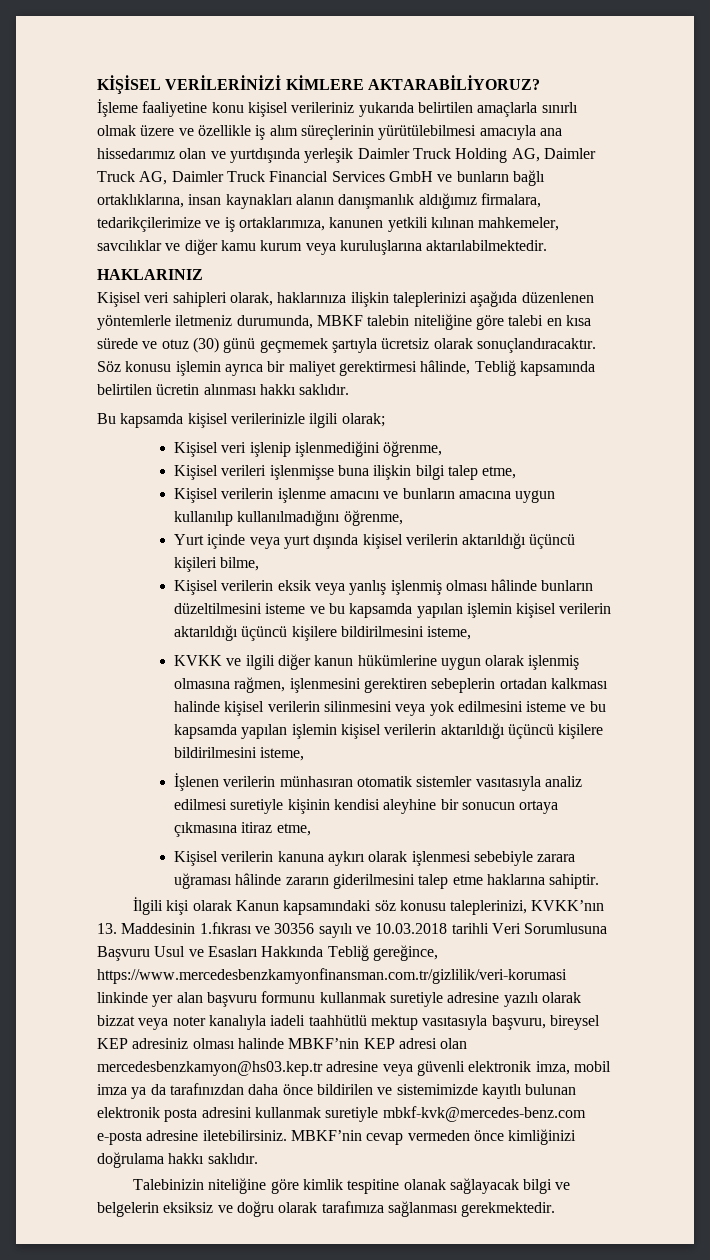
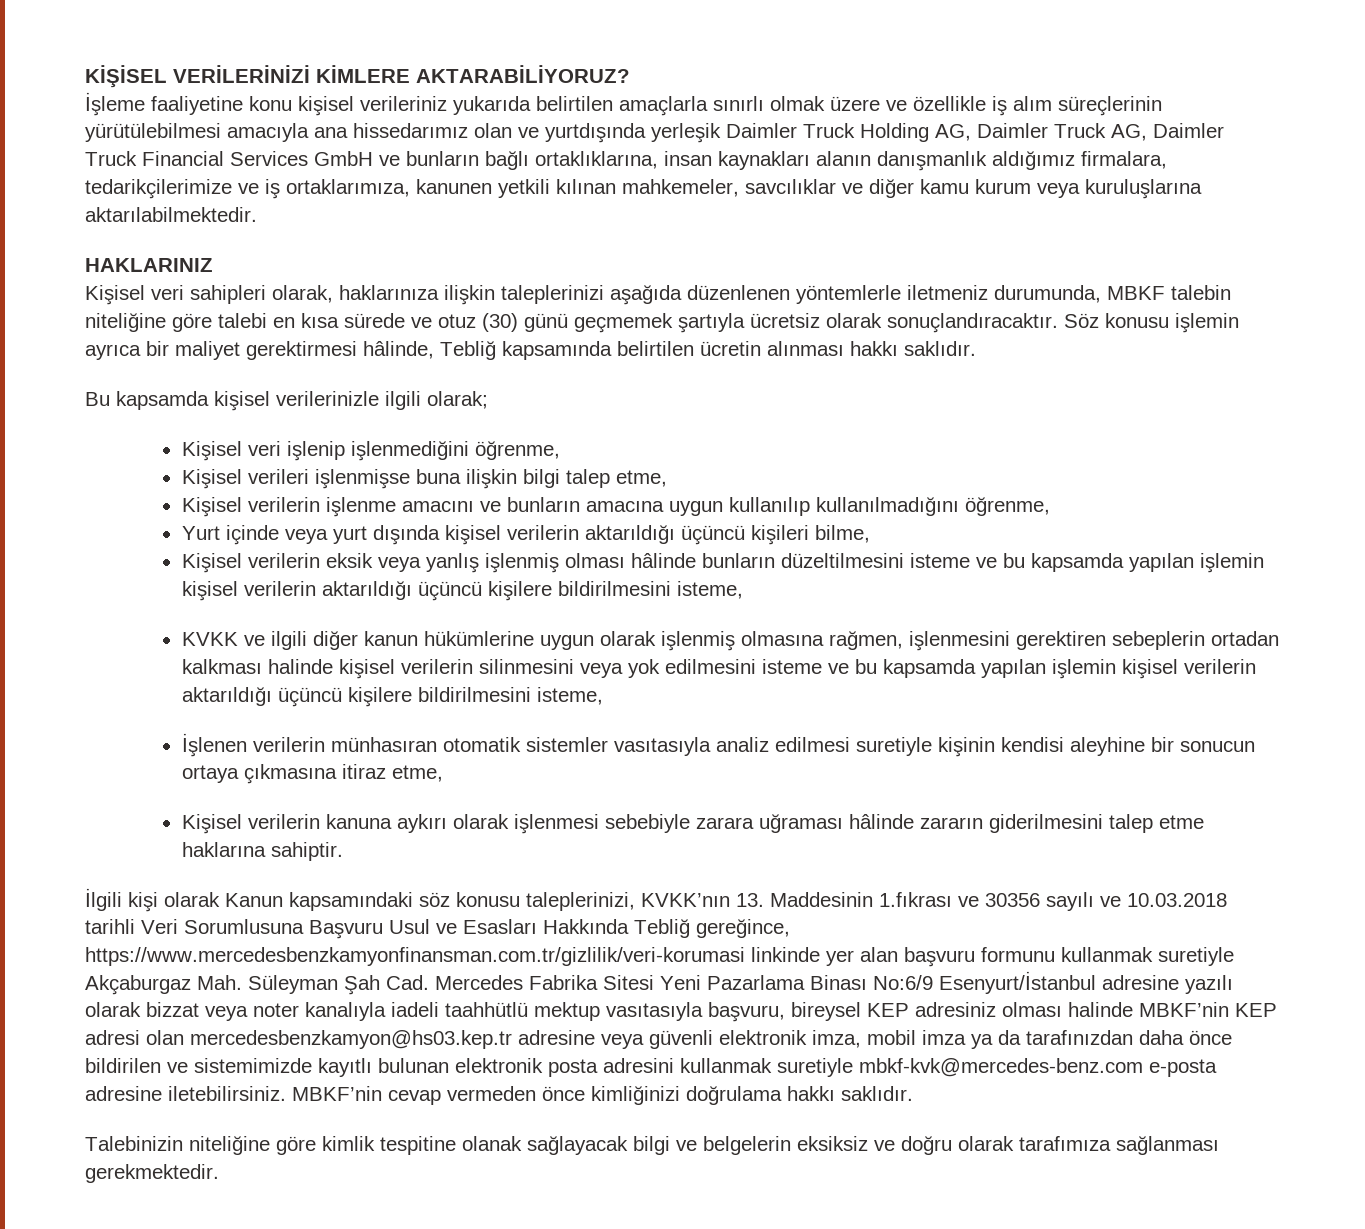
- İlgili kişi olarak Kanun kapsamındaki söz konusu taleplerinizi, KVKK’nın 13. Maddesinin 1.fıkrası ve 30356 sayılı ve 10.03.2018 tarihli Veri Sorumlusuna Başvuru Usul ve Esasları Hakkında Tebliğ gereğince, https://www.mercedesbenzkamyonfinansman.com.tr/gizlilik/veri-korumasi linkinde yer alan başvuru formunu kullanmak suretiyle adresine yazılı olarak bizzat veya noter kanalıyla iadeli taahhütlü mektup vasıtasıyla başvuru, bireysel KEP adresiniz olması halinde MBKF’nin KEP adresi olan mercedesbenzkamyon@hs03.kep.tr adresine veya güvenli elektronik imza, mobil imza ya da tarafınızdan daha önce bildirilen ve sistemimizde kayıtlı bulunan elektronik posta adresini kullanmak suretiyle mbkf-kvk@mercedes-benz.com e-posta adresine iletebilirsiniz.
+ İlgili kişi olarak Kanun kapsamındaki söz konusu taleplerinizi, KVKK’nın 13. Maddesinin 1.fıkrası ve 30356 sayılı ve 10.03.2018 tarihli Veri Sorumlusuna Başvuru Usul ve Esasları Hakkında Tebliğ gereğince, https://www.mercedesbenzkamyonfinansman.com.tr/gizlilik/veri-korumasi linkinde yer alan başvuru formunu kullanmak suretiyle Akçaburgaz Mah. Süleyman Şah Cad. Mercedes Fabrika Sitesi Yeni Pazarlama Binası No:6/9 Esenyurt/İstanbul adresine yazılı olarak bizzat veya noter kanalıyla iadeli taahhütlü mektup vasıtasıyla başvuru, bireysel KEP adresiniz olması halinde MBKF’nin KEP adresi olan mercedesbenzkamyon@hs03.kep.tr adresine veya güvenli elektronik imza, mobil imza ya da tarafınızdan daha önce bildirilen ve sistemimizde kayıtlı bulunan elektronik posta adresini kullanmak suretiyle mbkf-kvk@mercedes-benz.com e-posta adresine iletebilirsiniz.

